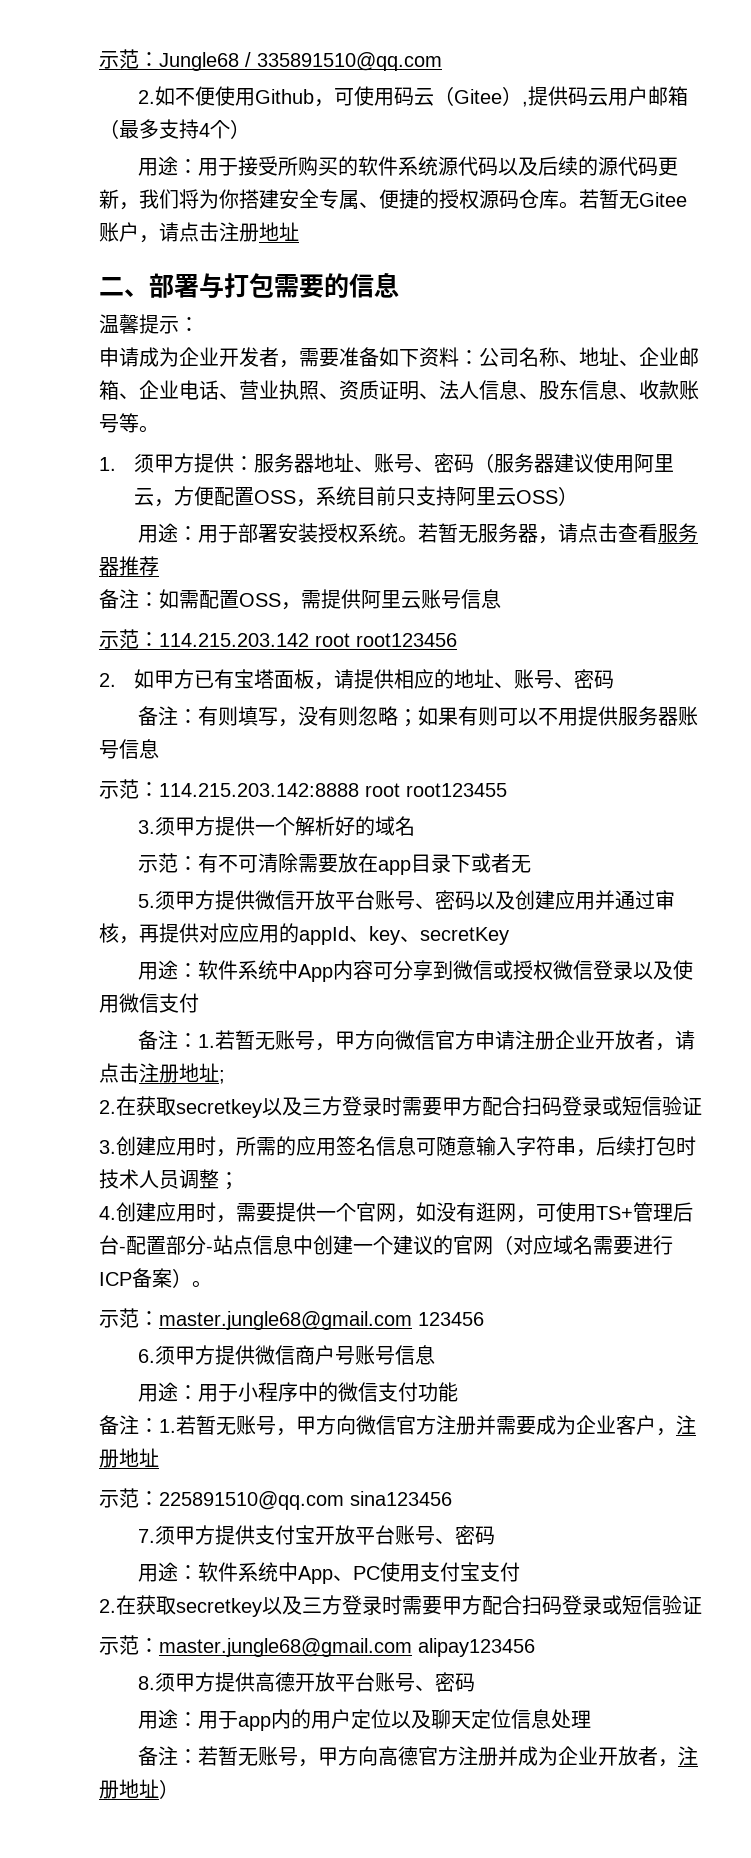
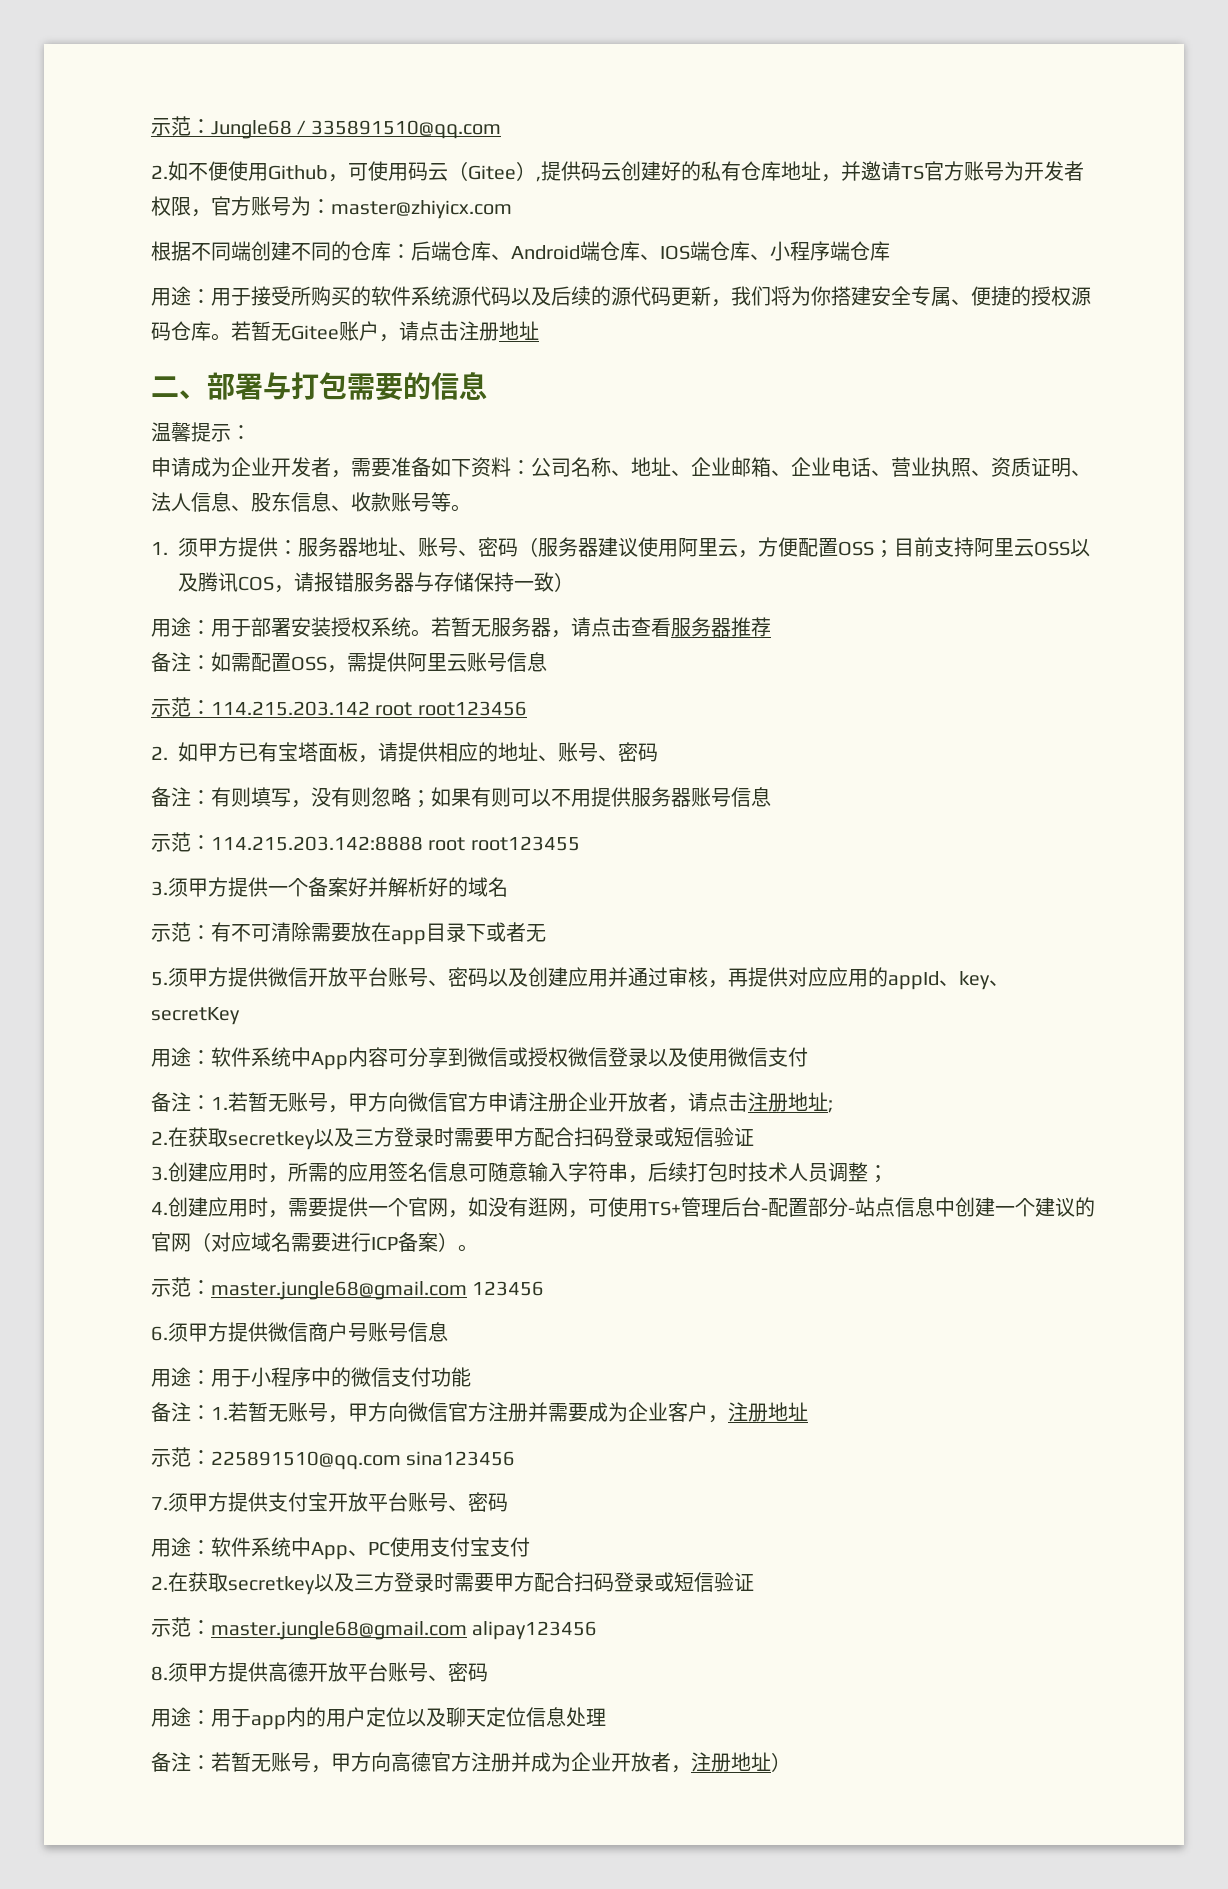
- 2.如不便使用Github，可使用码云（Gitee）,提供码云用户邮箱（最多支持4个）
+ 2.如不便使用Github，可使用码云（Gitee）,提供码云创建好的私有仓库地址，并邀请TS官方账号为开发者权限，官方账号为：master@zhiyicx.com
+ 根据不同端创建不同的仓库：后端仓库、Android端仓库、IOS端仓库、小程序端仓库
- 1.须甲方提供：服务器地址、账号、密码（服务器建议使用阿里云，方便配置OSS，系统目前只支持阿里云OSS）
+ 1.须甲方提供：服务器地址、账号、密码（服务器建议使用阿里云，方便配置OSS；目前支持阿里云OSS以及腾讯COS，请报错服务器与存储保持一致）
- 3.须甲方提供一个解析好的域名
+ 3.须甲方提供一个备案好并解析好的域名

